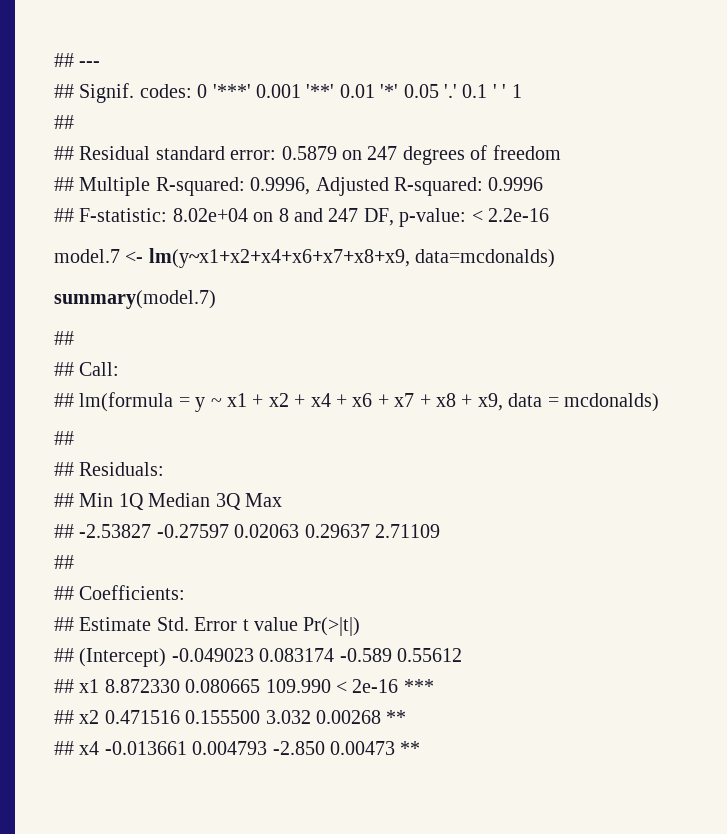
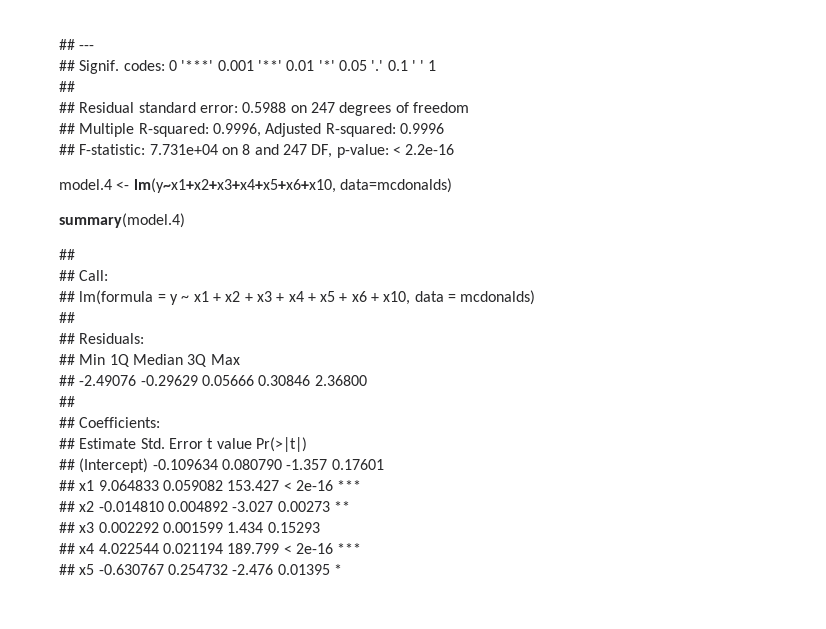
- ## Residual standard error: 0.5879 on 247 degrees of freedom
+ ## Residual standard error: 0.5988 on 247 degrees of freedom
- ## F-statistic: 8.02e+04 on 8 and 247 DF, p-value: < 2.2e-16
+ ## F-statistic: 7.731e+04 on 8 and 247 DF, p-value: < 2.2e-16
- model.7 <- lm(y~x1+x2+x4+x6+x7+x8+x9, data=mcdonalds)
+ model.4 <- lm(y~x1+x2+x3+x4+x5+x6+x10, data=mcdonalds)
- summary(model.7)
+ summary(model.4)
- ## lm(formula = y ~ x1 + x2 + x4 + x6 + x7 + x8 + x9, data = mcdonalds)
+ ## lm(formula = y ~ x1 + x2 + x3 + x4 + x5 + x6 + x10, data = mcdonalds)
- ## -2.53827 -0.27597 0.02063 0.29637 2.71109
+ ## -2.49076 -0.29629 0.05666 0.30846 2.36800
- ## (Intercept) -0.049023 0.083174 -0.589 0.55612
+ ## (Intercept) -0.109634 0.080790 -1.357 0.17601
- ## x1 8.872330 0.080665 109.990 < 2e-16 ***
+ ## x1 9.064833 0.059082 153.427 < 2e-16 ***
- ## x2 0.471516 0.155500 3.032 0.00268 **
- ## x4 -0.013661 0.004793 -2.850 0.00473 **
+ ## x2 -0.014810 0.004892 -3.027 0.00273 **
+ ## x3 0.002292 0.001599 1.434 0.15293
+ ## x4 4.022544 0.021194 189.799 < 2e-16 ***
+ ## x5 -0.630767 0.254732 -2.476 0.01395 *

